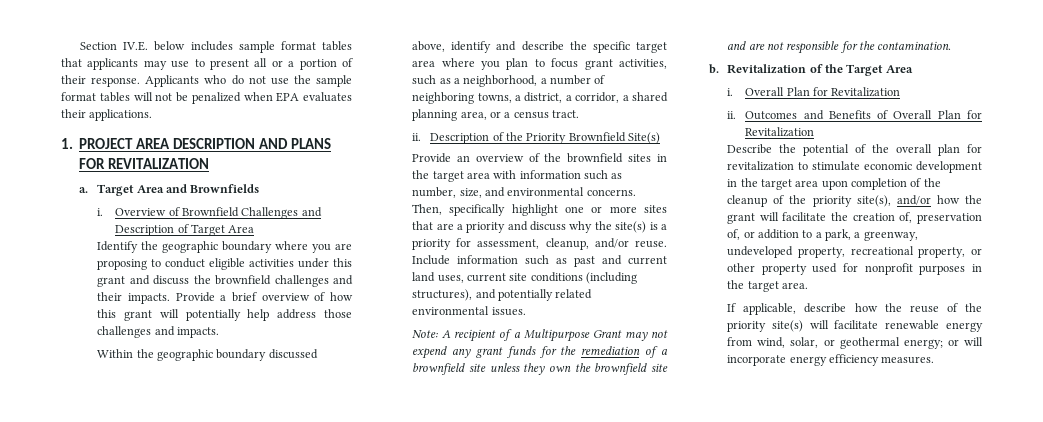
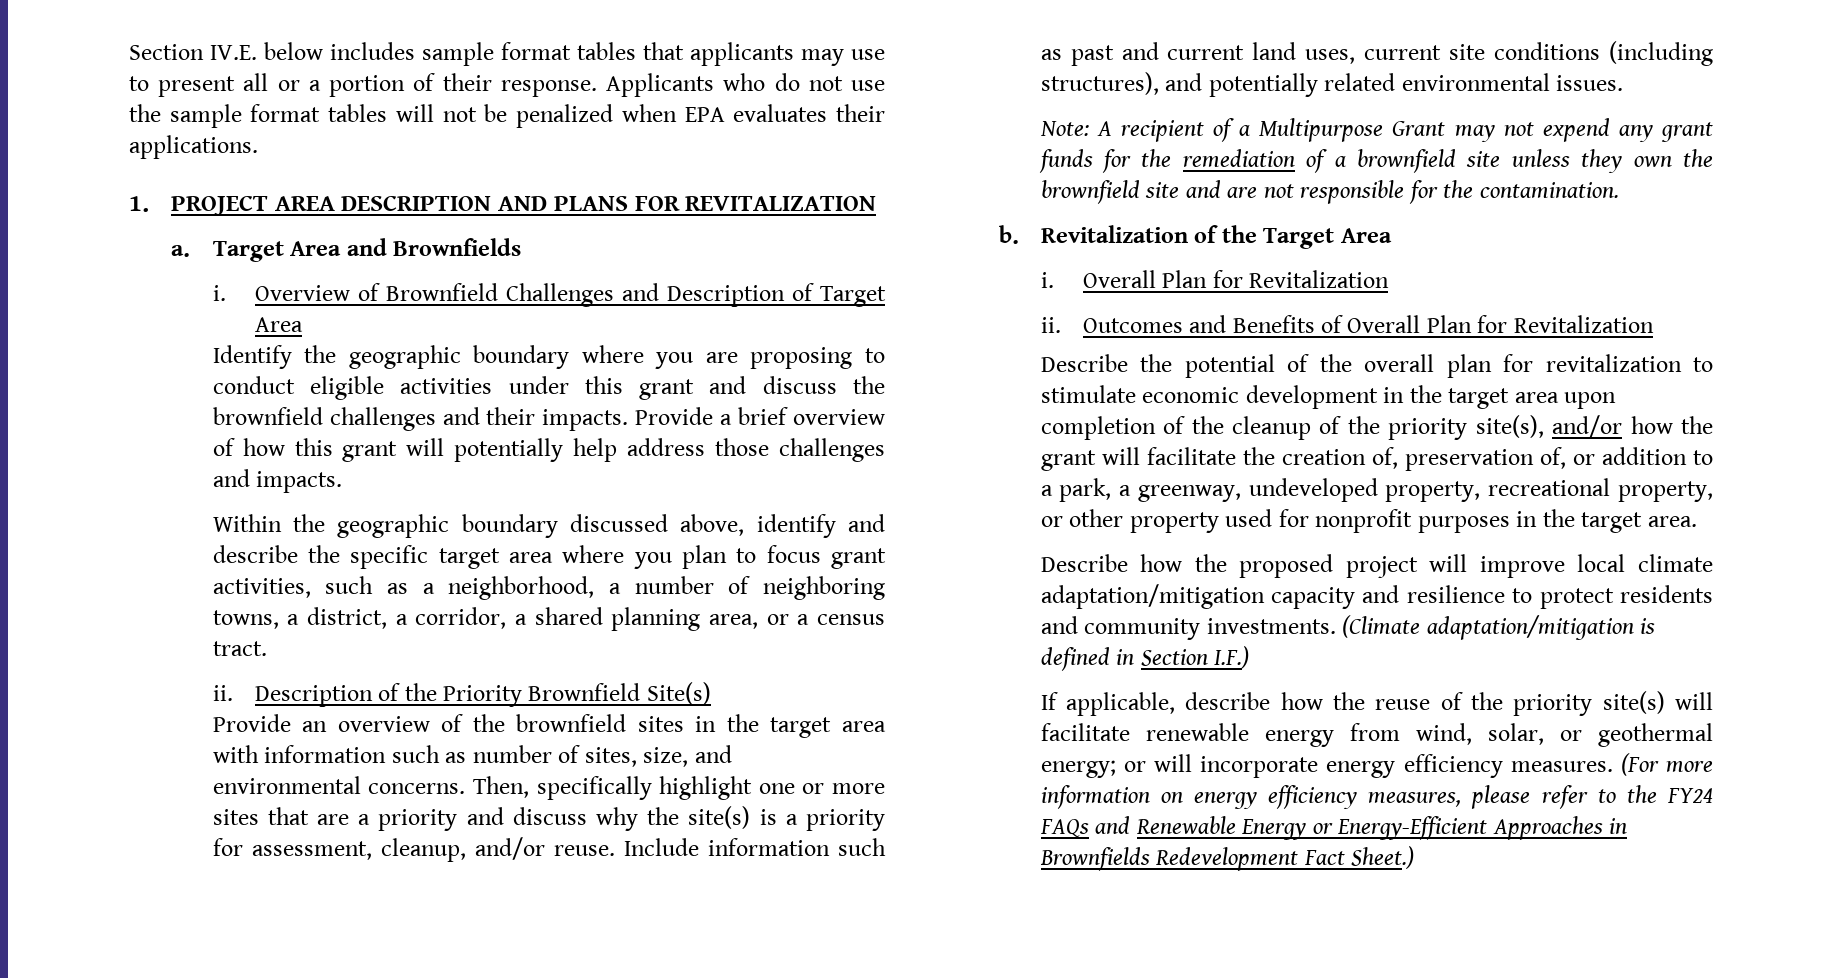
- Provide an overview of the brownfield sites in the target area with information such as number, size, and environmental concerns.
+ Provide an overview of the brownfield sites in the target area with information such as number of sites, size, and environmental concerns.
+ Describe how the proposed project will improve local climate adaptation/mitigation capacity and resilience to protect residents and community investments. (Climate adaptation/mitigation is defined in Section I.F.)
+ (For more information on energy efficiency measures, please refer to the FY24 FAQs and Renewable Energy or Energy-Efficient Approaches in Brownfields Redevelopment Fact Sheet.)

